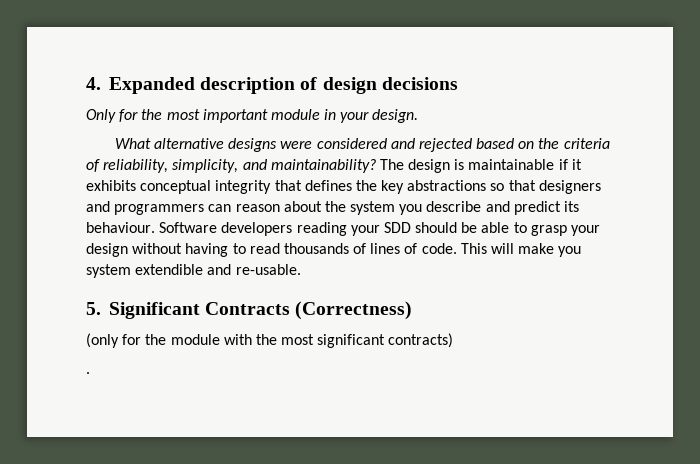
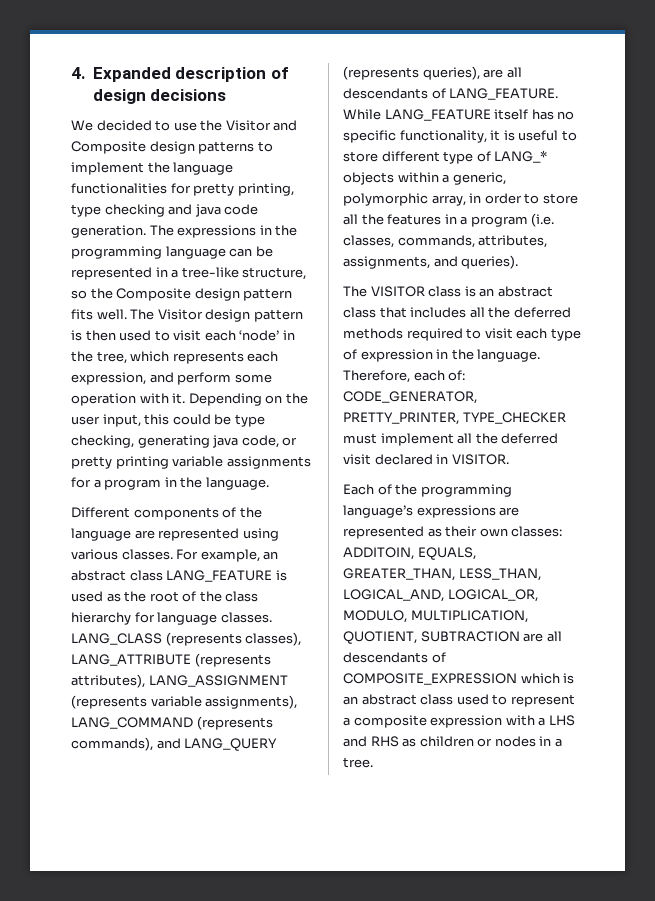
- Only for the most important module in your design.
- What alternative designs were considered and rejected based on the criteria of reliability, simplicity, and maintainability? The design is maintainable if it exhibits conceptual integrity that defines the key abstractions so that designers and programmers can reason about the system you describe and predict its behaviour. Software developers reading your SDD should be able to grasp your design without having to read thousands of lines of code. This will make you system extendible and re-usable.
- 5. Significant Contracts (Correctness)
- (only for the module with the most significant contracts)
- .
+ We decided to use the Visitor and Composite design patterns to implement the language functionalities for pretty printing, type checking and java code generation. The expressions in the programming language can be represented in a tree-like structure, so the Composite design pattern fits well. The Visitor design pattern is then used to visit each ‘node’ in the tree, which represents each expression, and perform some operation with it. Depending on the user input, this could be type checking, generating java code, or pretty printing variable assignments for a program in the language.
+ Different components of the language are represented using various classes. For example, an abstract class LANG_FEATURE is used as the root of the class hierarchy for language classes. LANG_CLASS (represents classes), LANG_ATTRIBUTE (represents attributes), LANG_ASSIGNMENT (represents variable assignments), LANG_COMMAND (represents commands), and LANG_QUERY (represents queries), are all descendants of LANG_FEATURE. While LANG_FEATURE itself has no specific functionality, it is useful to store different type of LANG_* objects within a generic, polymorphic array, in order to store all the features in a program (i.e. classes, commands, attributes, assignments, and queries).
+ The VISITOR class is an abstract class that includes all the deferred methods required to visit each type of expression in the language. Therefore, each of: CODE_GENERATOR, PRETTY_PRINTER, TYPE_CHECKER must implement all the deferred visit declared in VISITOR.
+ Each of the programming language’s expressions are represented as their own classes: ADDITOIN, EQUALS, GREATER_THAN, LESS_THAN, LOGICAL_AND, LOGICAL_OR, MODULO, MULTIPLICATION, QUOTIENT, SUBTRACTION are all descendants of COMPOSITE_EXPRESSION which is an abstract class used to represent a composite expression with a LHS and RHS as children or nodes in a tree.

